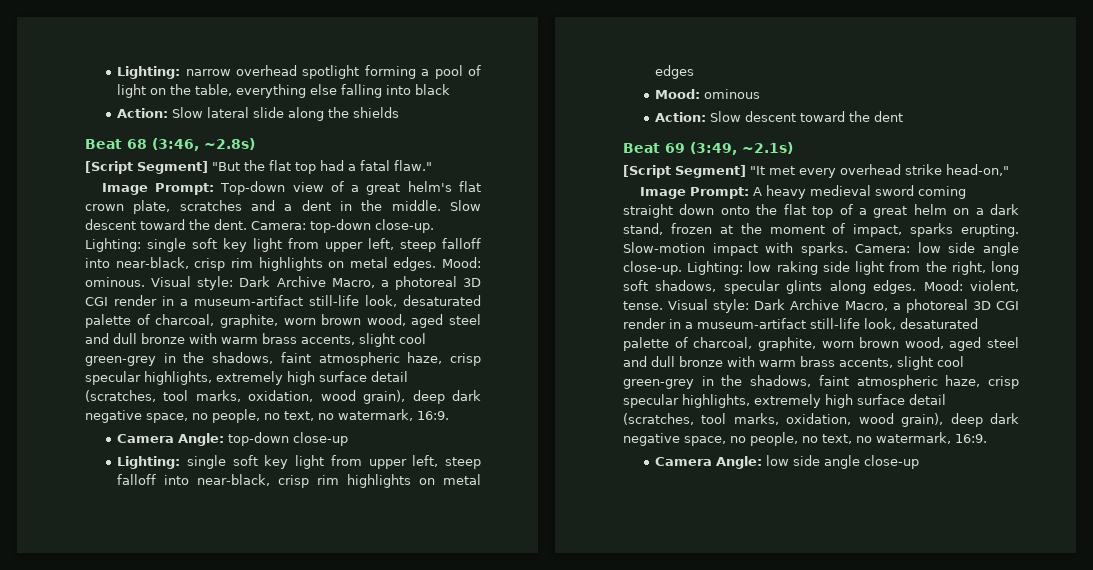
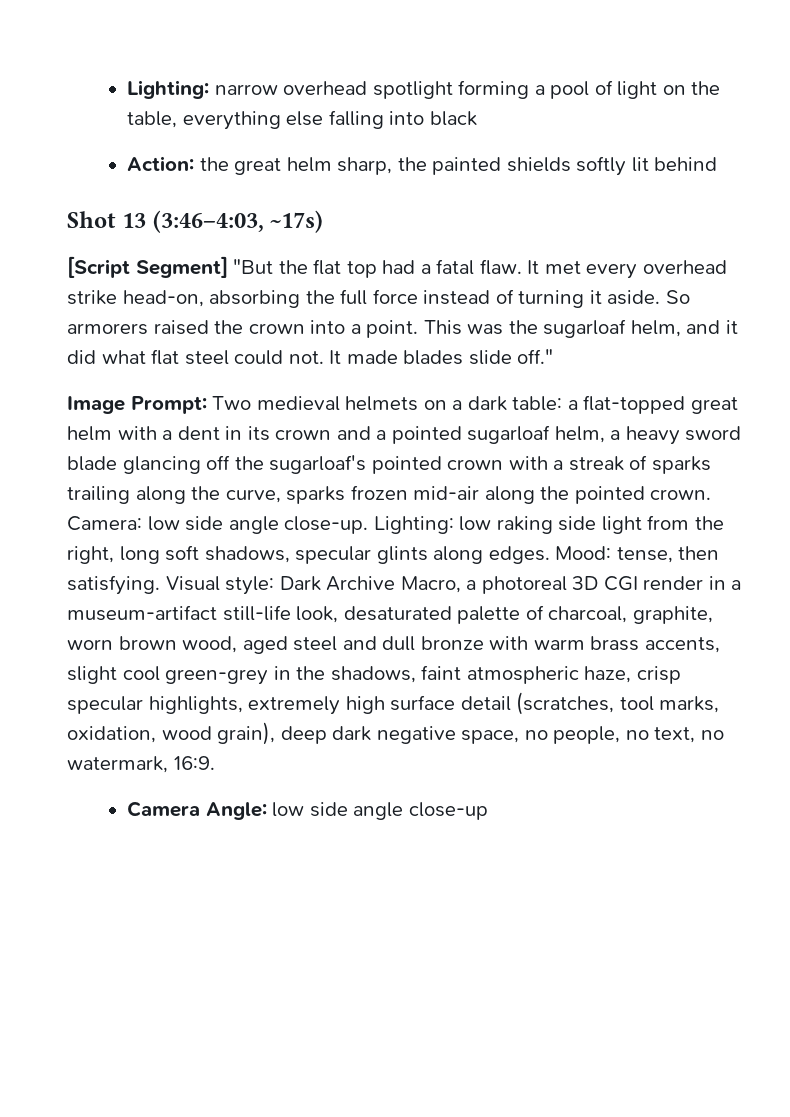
- Action: Slow lateral slide along the shields
- Beat 68 (3:46, ~2.8s)
+ Action: the great helm sharp, the painted shields softly lit behind
+ Shot 13 (3:46–4:03, ~17s)
- [Script Segment] "But the flat top had a fatal flaw."
- Image Prompt: Top-down view of a great helm's flat crown plate, scratches and a dent in the middle. Slow descent toward the dent. Camera: top-down close-up. Lighting: single soft key light from upper left, steep falloff into near-black, crisp rim highlights on metal edges. Mood: ominous. Visual style: Dark Archive Macro, a photoreal 3D CGI render in a museum-artifact still-life look, desaturated palette of charcoal, graphite, worn brown wood, aged steel and dull bronze with warm brass accents, slight cool green-grey in the shadows, faint atmospheric haze, crisp specular highlights, extremely high surface detail (scratches, tool marks, oxidation, wood grain), deep dark negative space, no people, no text, no watermark, 16:9.
- Camera Angle: top-down close-up
- Lighting: single soft key light from upper left, steep falloff into near-black, crisp rim highlights on metal edges
- Mood: ominous
- Action: Slow descent toward the dent
- Beat 69 (3:49, ~2.1s)
- [Script Segment] "It met every overhead strike head-on,"
- Image Prompt: A heavy medieval sword coming straight down onto the flat top of a great helm on a dark stand, frozen at the moment of impact, sparks erupting. Slow-motion impact with sparks.
+ [Script Segment] "But the flat top had a fatal flaw. It met every overhead strike head-on, absorbing the full force instead of turning it aside. So armorers raised the crown into a point. This was the sugarloaf helm, and it did what flat steel could not. It made blades slide off."
+ Image Prompt: Two medieval helmets on a dark table: a flat-topped great helm with a dent in its crown and a pointed sugarloaf helm, a heavy sword blade glancing off the sugarloaf's pointed crown with a streak of sparks trailing along the curve, sparks frozen mid-air along the pointed crown.
- Mood: violent, tense.
+ Mood: tense, then satisfying.

